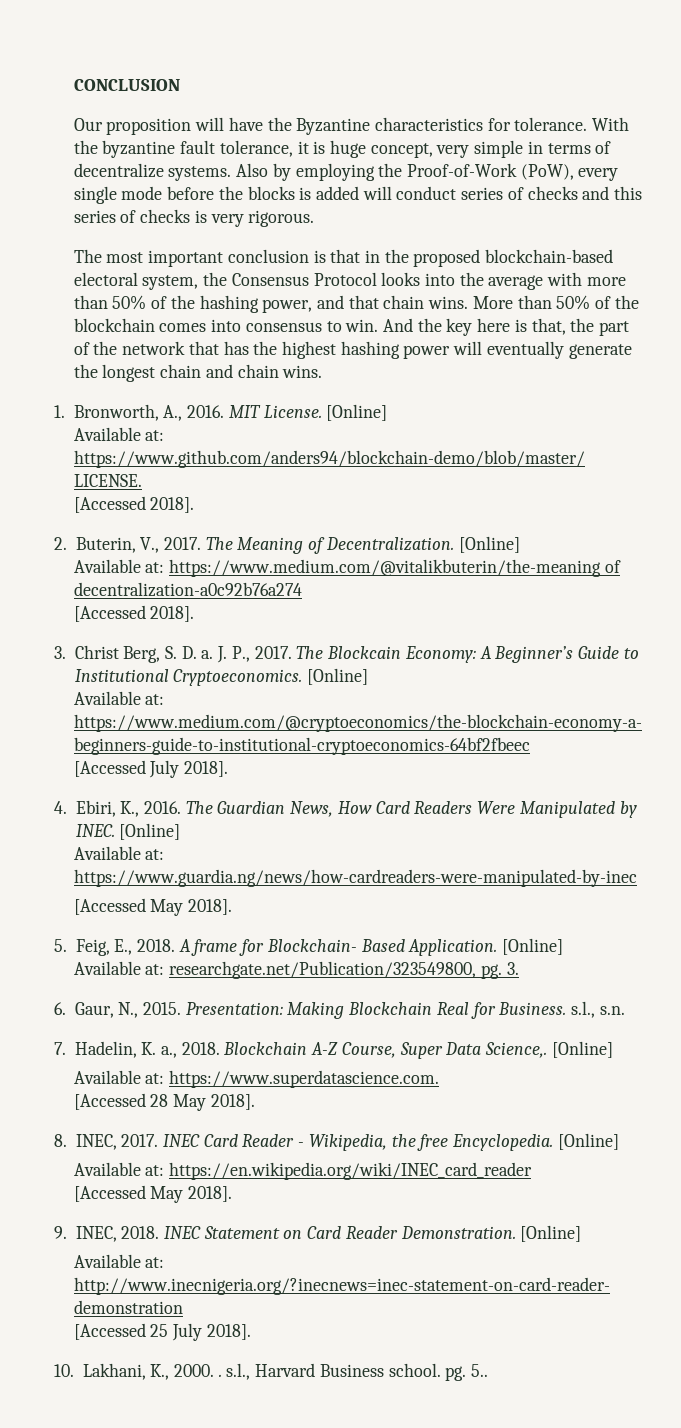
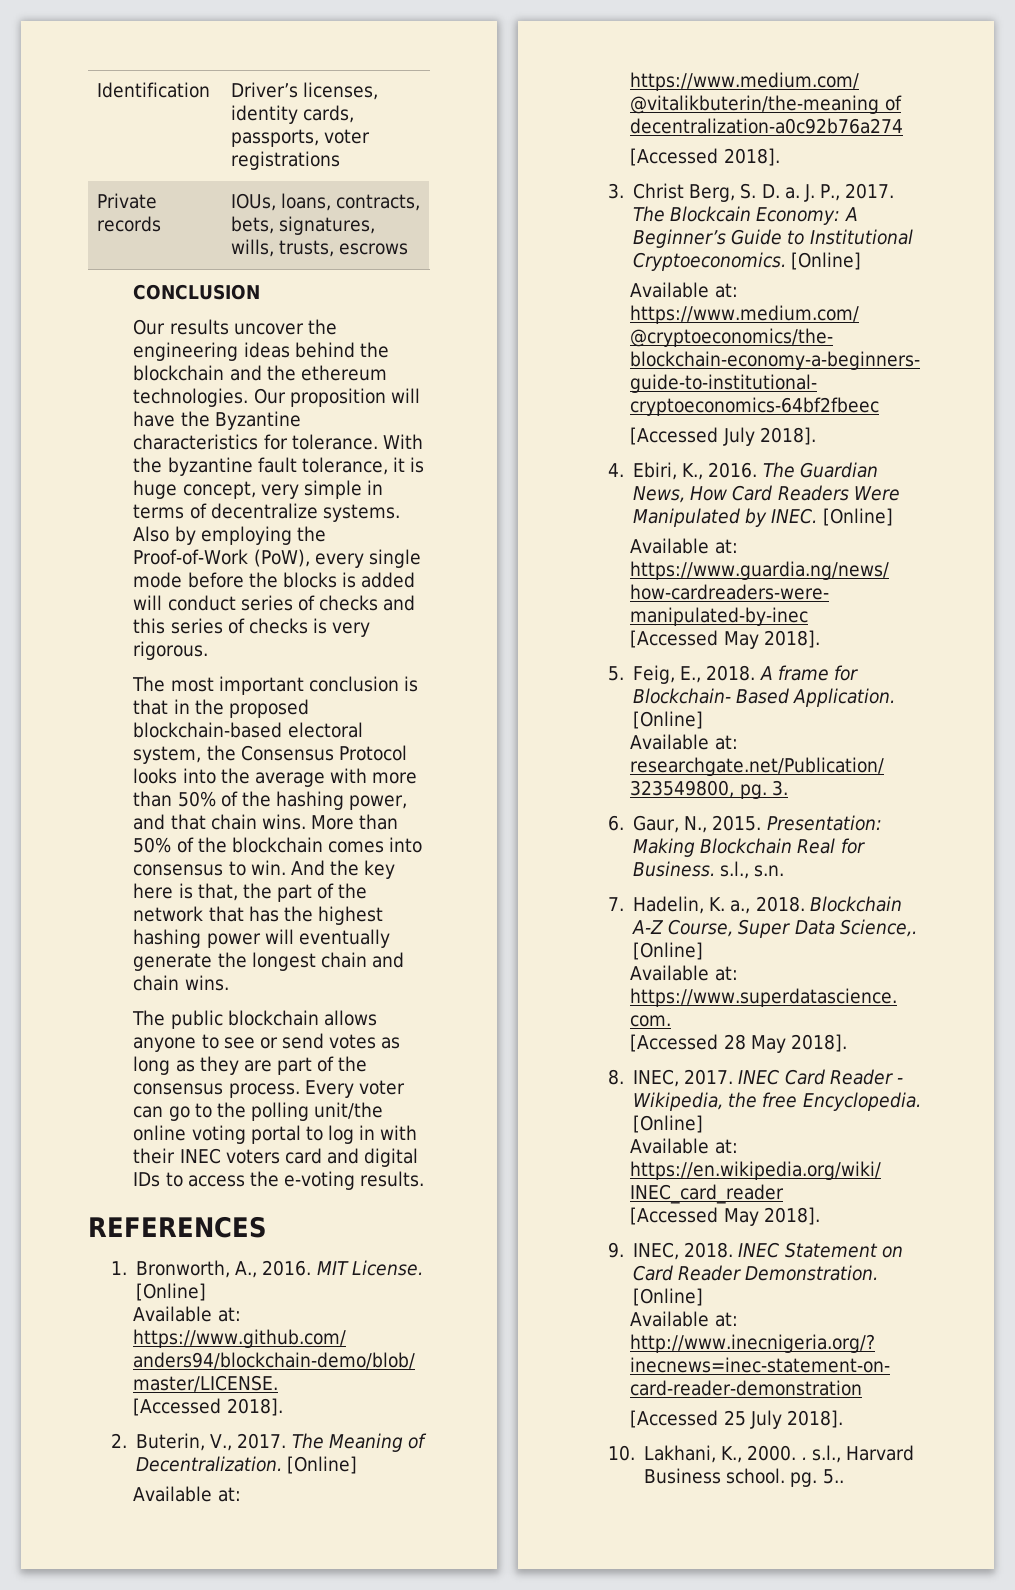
+ Identification | Driver’s licenses, identity cards, passports, voter registrations
+ Private records | IOUs, loans, contracts, bets, signatures, wills, trusts, escrows
  CONCLUSION
- Our proposition will have the Byzantine characteristics for tolerance.
+ Our results uncover the engineering ideas behind the blockchain and the ethereum technologies. Our proposition will have the Byzantine characteristics for tolerance.
+ The public blockchain allows anyone to see or send votes as long as they are part of the consensus process. Every voter can go to the polling unit/the online voting portal to log in with their INEC voters card and digital IDs to access the e-voting results.
+ REFERENCES

